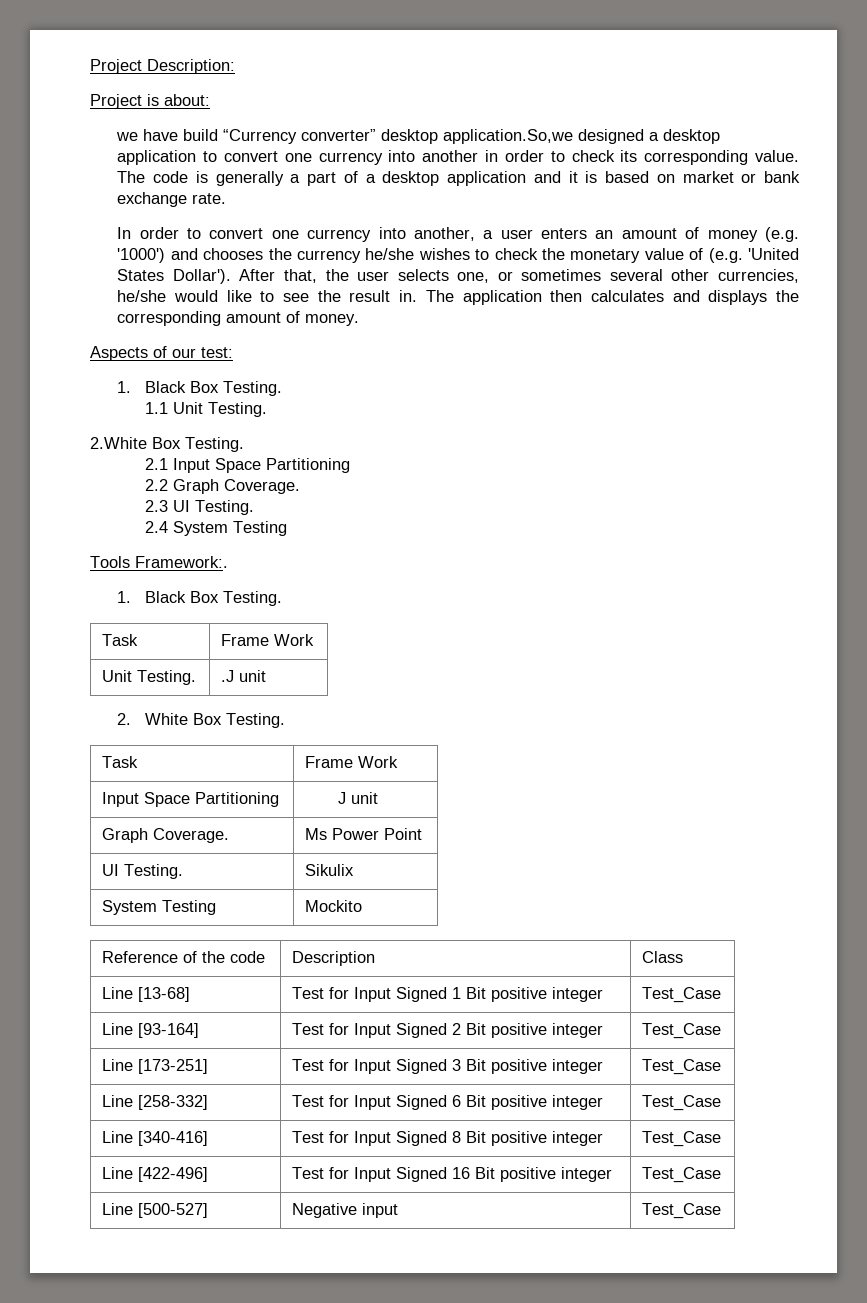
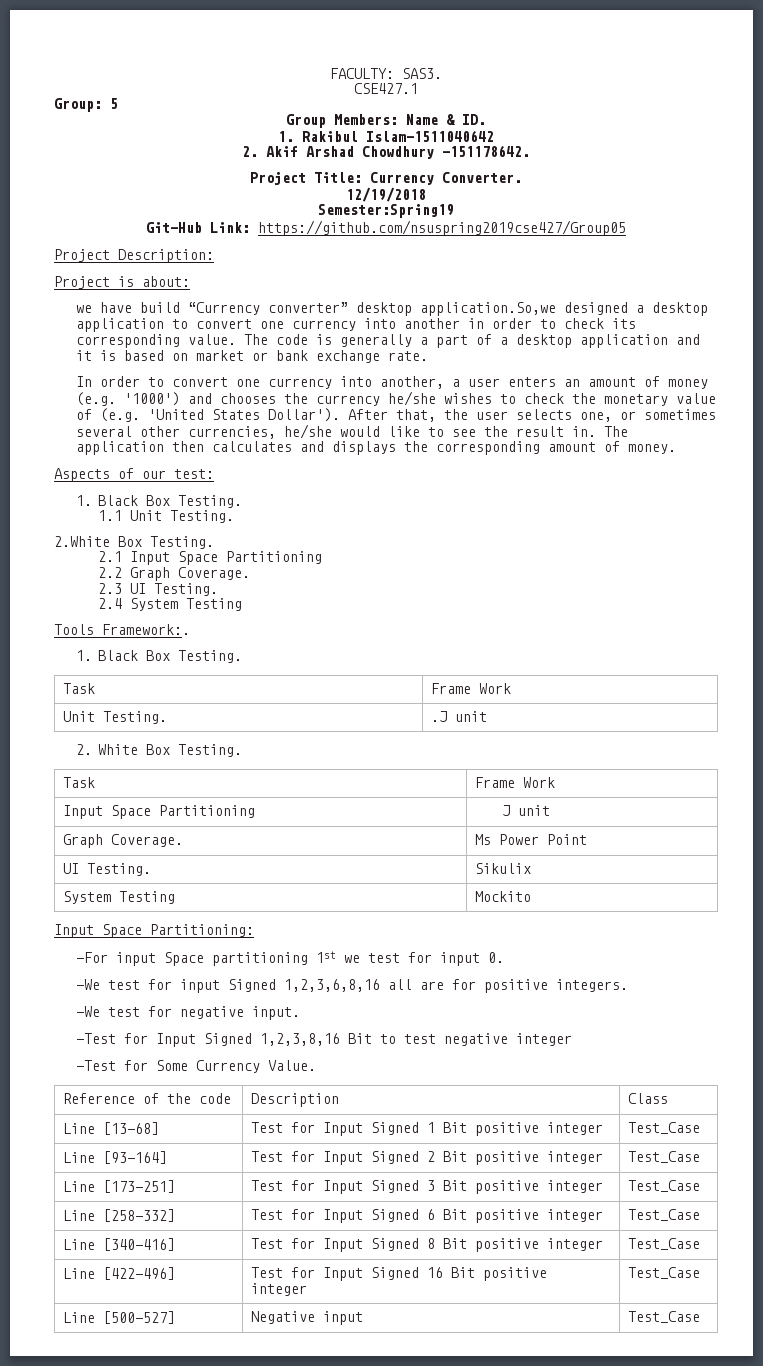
+ FACULTY: SAS3.
+ CSE427.1
+ Group: 5
+ Group Members: Name & ID.
+ 1. Rakibul Islam-1511040642
+ 2. Akif Arshad Chowdhury -151178642.
+ Project Title: Currency Converter.
+ 12/19/2018
+ Semester:Spring19
+ Git-Hub Link: https://github.com/nsuspring2019cse427/Group05
+ Input Space Partitioning:
+ -For input Space partitioning 1st we test for input 0.
+ -We test for input Signed 1,2,3,6,8,16 all are for positive integers.
+ -We test for negative input.
+ -Test for Input Signed 1,2,3,8,16 Bit to test negative integer
+ -Test for Some Currency Value.

